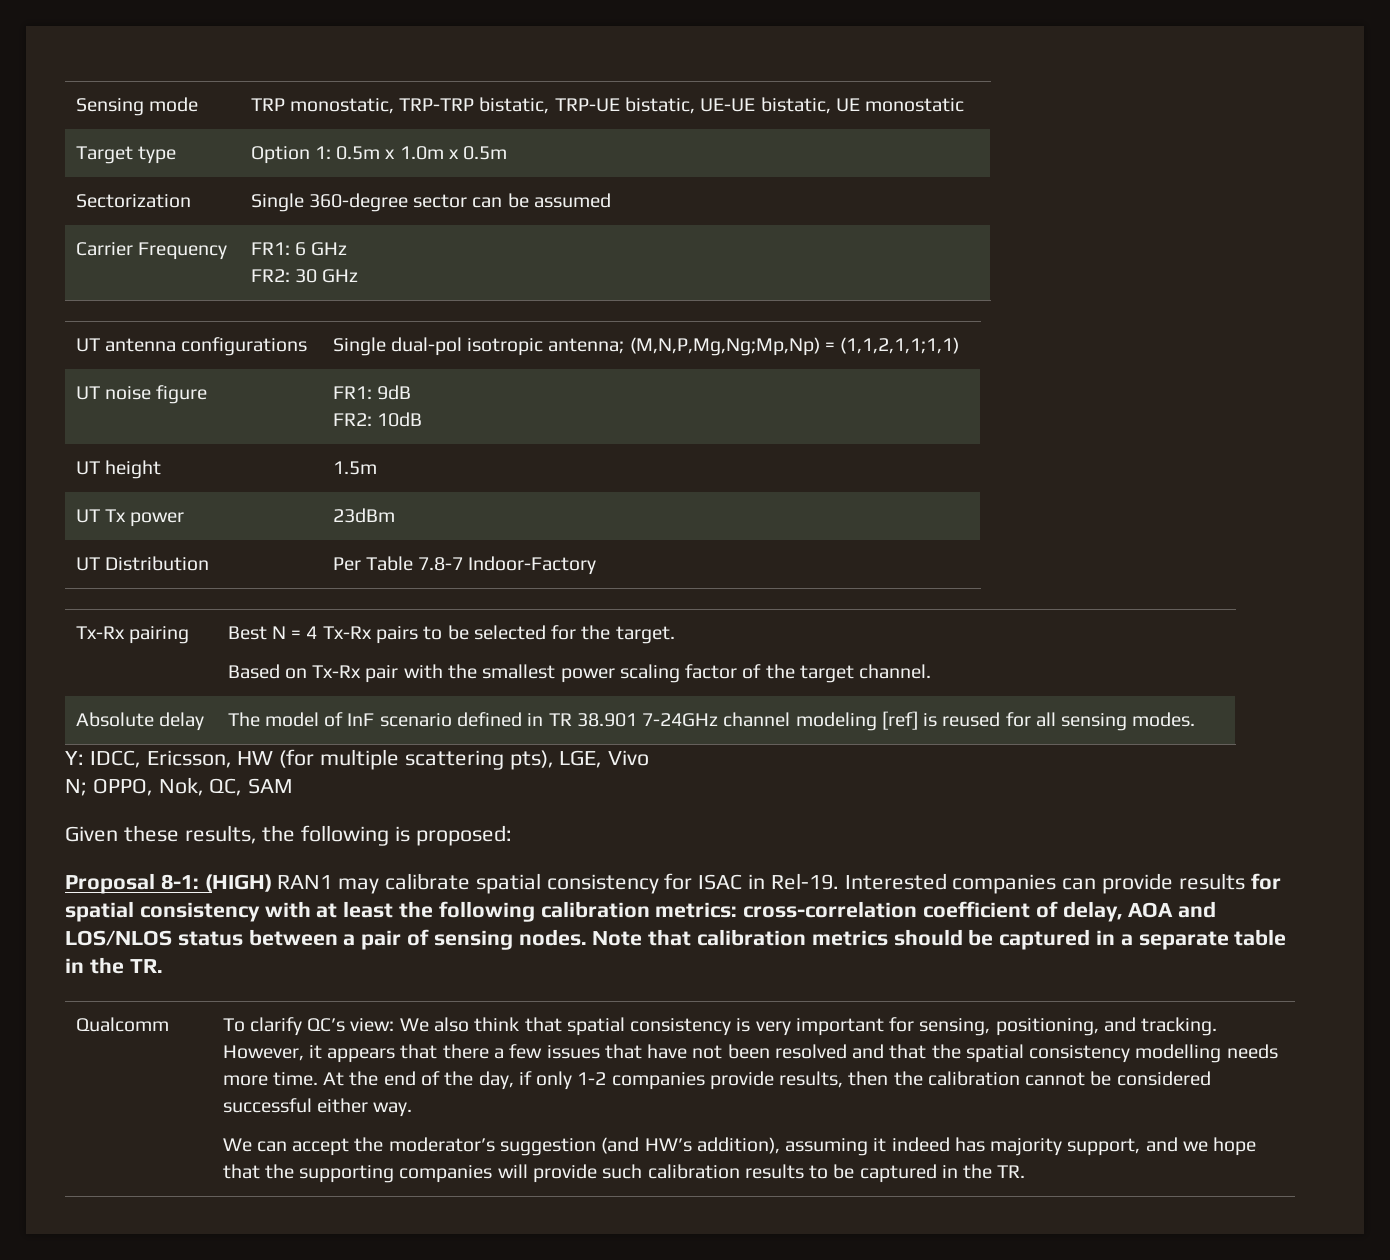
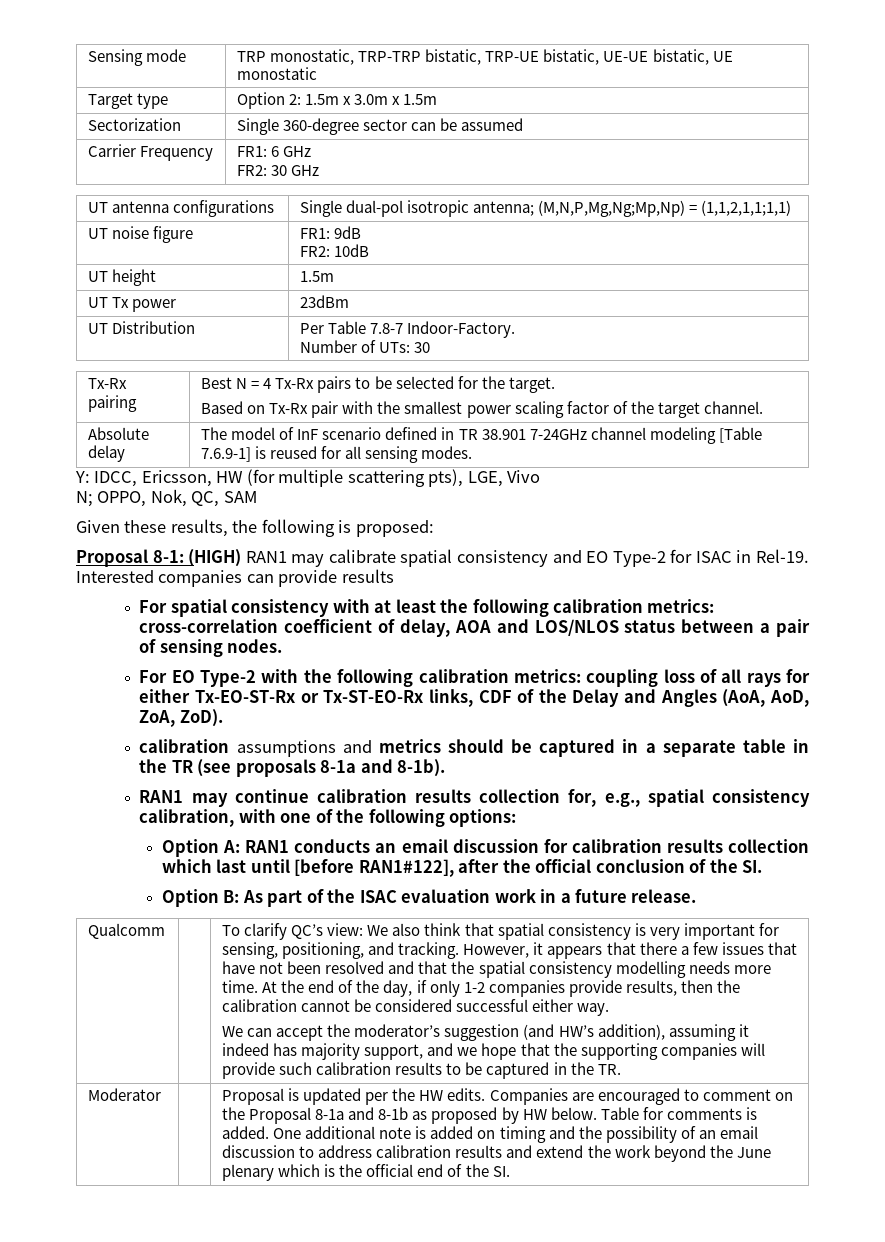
- Target type | Option 1: 0.5m x 1.0m x 0.5m
+ Target type | Option 2: 1.5m x 3.0m x 1.5m
- UT Distribution | Per Table 7.8-7 Indoor-Factory
+ UT Distribution | Per Table 7.8-7 Indoor-Factory.
+ Number of UTs: 30
- Absolute delay | The model of InF scenario defined in TR 38.901 7-24GHz channel modeling [ref] is reused for all sensing modes.
+ Absolute delay | The model of InF scenario defined in TR 38.901 7-24GHz channel modeling [Table 7.6.9-1] is reused for all sensing modes.
- Proposal 8-1: (HIGH) RAN1 may calibrate spatial consistency for ISAC in Rel-19.
+ Proposal 8-1: (HIGH) RAN1 may calibrate spatial consistency and EO Type-2 for ISAC in Rel-19.
- Interested companies can provide results for spatial consistency with at least the following calibration metrics: cross-correlation coefficient of delay, AOA and LOS/NLOS status between a pair of sensing nodes. Note that calibration metrics should be captured in a separate table in the TR.
+ Interested companies can provide results
+ For spatial consistency with at least the following calibration metrics: cross-correlation coefficient of delay, AOA and LOS/NLOS status between a pair of sensing nodes.
+ For EO Type-2 with the following calibration metrics: coupling loss of all rays for either Tx-EO-ST-Rx or Tx-ST-EO-Rx links, CDF of the Delay and Angles (AoA, AoD, ZoA, ZoD).
+ calibration assumptions and metrics should be captured in a separate table in the TR (see proposals 8-1a and 8-1b).
+ RAN1 may continue calibration results collection for, e.g., spatial consistency calibration, with one of the following options:
+ Option A: RAN1 conducts an email discussion for calibration results collection which last until [before RAN1#122], after the official conclusion of the SI.
+ Option B: As part of the ISAC evaluation work in a future release.
+ Moderator | | Proposal is updated per the HW edits. Companies are encouraged to comment on the Proposal 8-1a and 8-1b as proposed by HW below. Table for comments is added. One additional note is added on timing and the possibility of an email discussion to address calibration results and extend the work beyond the June plenary which is the official end of the SI.

